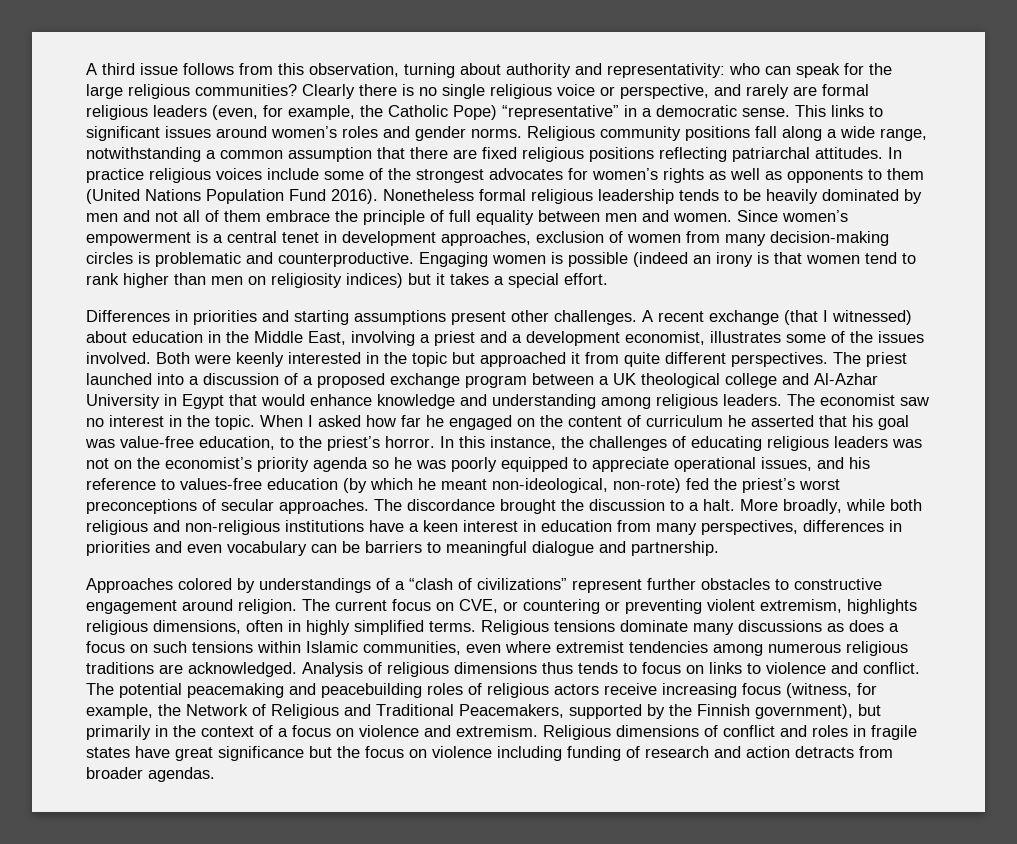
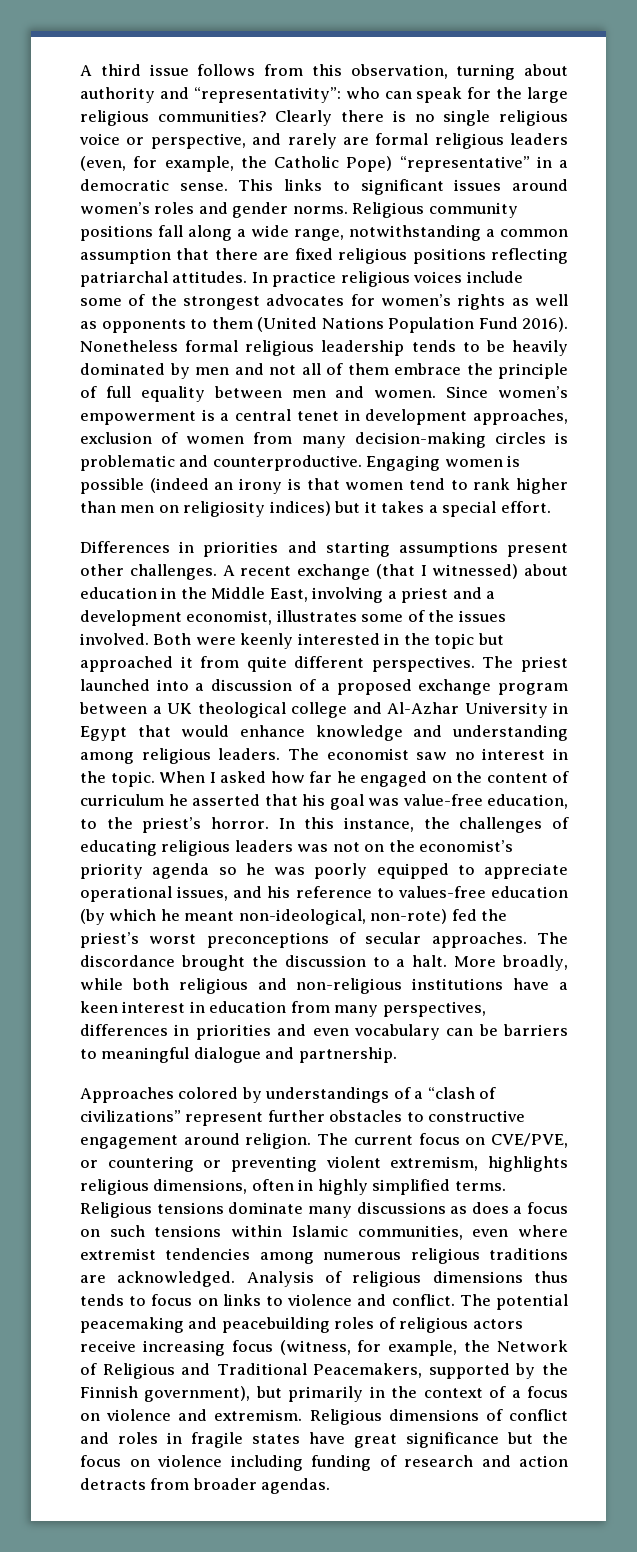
- A third issue follows from this observation, turning about authority and representativity: who can speak for the large religious communities?
+ A third issue follows from this observation, turning about authority and “representativity”: who can speak for the large religious communities?
- The current focus on CVE, or countering or preventing violent extremism, highlights religious dimensions, often in highly simplified terms.
+ The current focus on CVE/PVE, or countering or preventing violent extremism, highlights religious dimensions, often in highly simplified terms.

